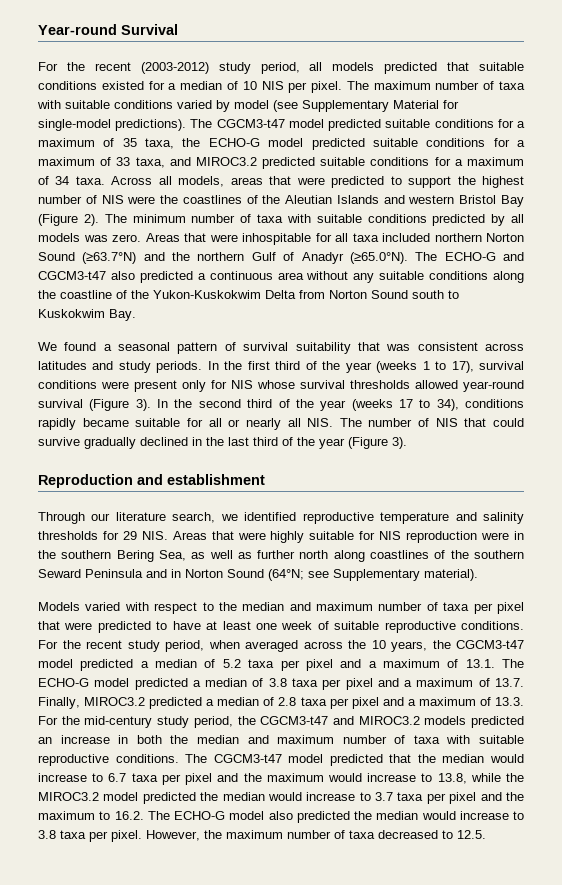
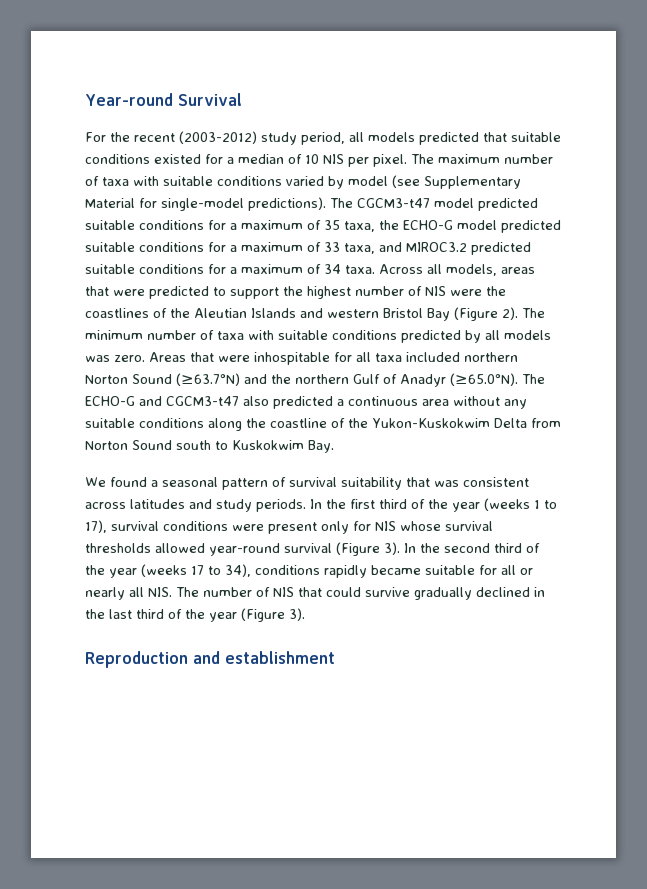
- Through our literature search, we identified reproductive temperature and salinity thresholds for 29 NIS. Areas that were highly suitable for NIS reproduction were in the southern Bering Sea, as well as further north along coastlines of the southern Seward Peninsula and in Norton Sound (64°N; see Supplementary material).
- Models varied with respect to the median and maximum number of taxa per pixel that were predicted to have at least one week of suitable reproductive conditions. For the recent study period, when averaged across the 10 years, the CGCM3-t47 model predicted a median of 5.2 taxa per pixel and a maximum of 13.1. The ECHO-G model predicted a median of 3.8 taxa per pixel and a maximum of 13.7. Finally, MIROC3.2 predicted a median of 2.8 taxa per pixel and a maximum of 13.3. For the mid-century study period, the CGCM3-t47 and MIROC3.2 models predicted an increase in both the median and maximum number of taxa with suitable reproductive conditions. The CGCM3-t47 model predicted that the median would increase to 6.7 taxa per pixel and the maximum would increase to 13.8, while the MIROC3.2 model predicted the median would increase to 3.7 taxa per pixel and the maximum to 16.2. The ECHO-G model also predicted the median would increase to 3.8 taxa per pixel. However, the maximum number of taxa decreased to 12.5.

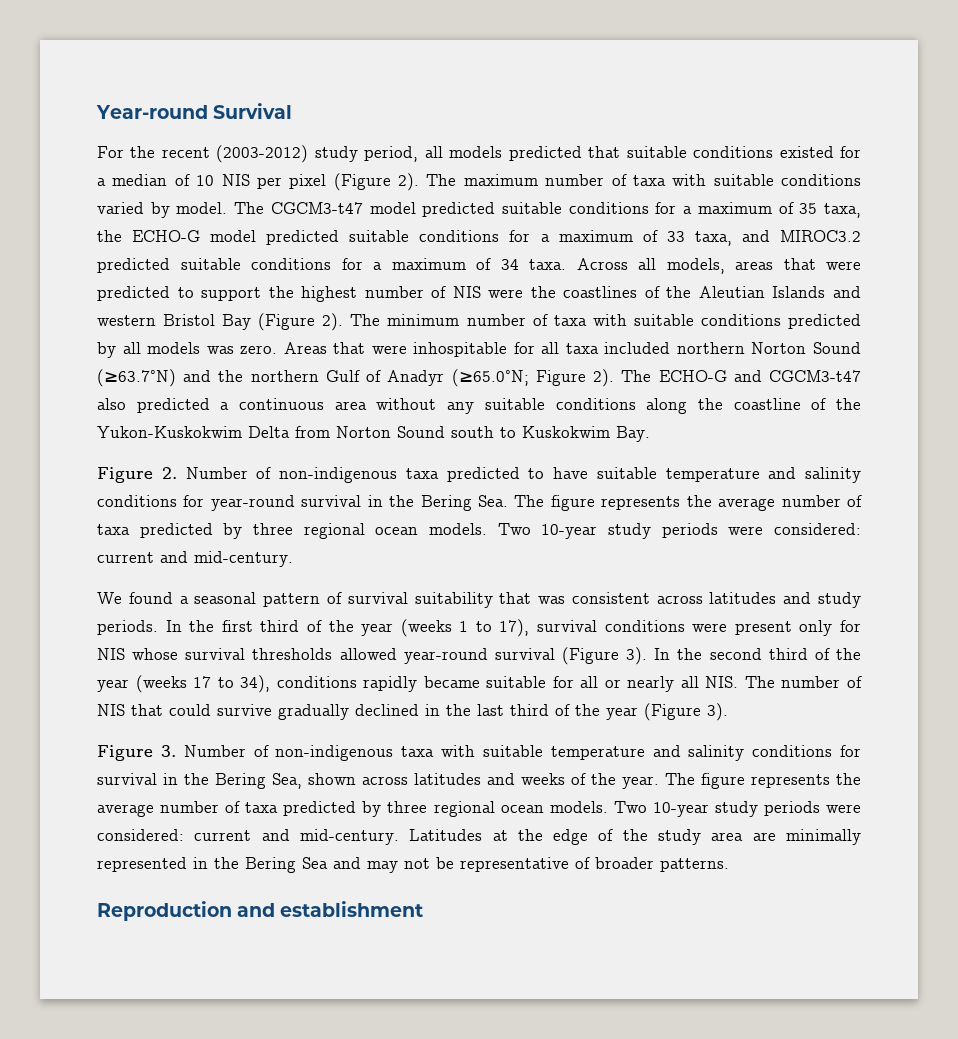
- For the recent (2003-2012) study period, all models predicted that suitable conditions existed for a median of 10 NIS per pixel.
+ For the recent (2003-2012) study period, all models predicted that suitable conditions existed for a median of 10 NIS per pixel (Figure 2).
- The maximum number of taxa with suitable conditions varied by model (see Supplementary Material for single-model predictions).
+ The maximum number of taxa with suitable conditions varied by model.
- Areas that were inhospitable for all taxa included northern Norton Sound (≥63.7°N) and the northern Gulf of Anadyr (≥65.0°N). The ECHO-G and CGCM3-t47 also predicted a continuous area without any suitable conditions along the coastline of the Yukon-Kuskokwim Delta from Norton Sound south to Kuskokwim Bay.
+ Areas that were inhospitable for all taxa included northern Norton Sound (≥63.7°N) and the northern Gulf of Anadyr (≥65.0°N; Figure 2). The ECHO-G and CGCM3-t47 also predicted a continuous area without any suitable conditions along the coastline of the Yukon-Kuskokwim Delta from Norton Sound south to Kuskokwim Bay.
+ Figure 2. Number of non-indigenous taxa predicted to have suitable temperature and salinity conditions for year-round survival in the Bering Sea. The figure represents the average number of taxa predicted by three regional ocean models. Two 10-year study periods were considered: current and mid-century.
+ Figure 3. Number of non-indigenous taxa with suitable temperature and salinity conditions for survival in the Bering Sea, shown across latitudes and weeks of the year. The figure represents the average number of taxa predicted by three regional ocean models. Two 10-year study periods were considered: current and mid-century. Latitudes at the edge of the study area are minimally represented in the Bering Sea and may not be representative of broader patterns.

